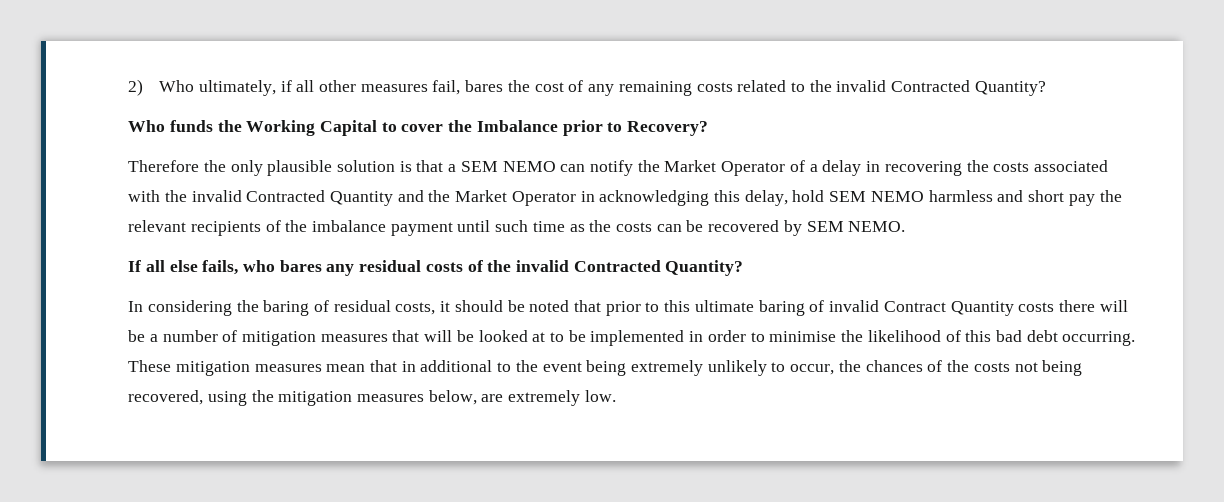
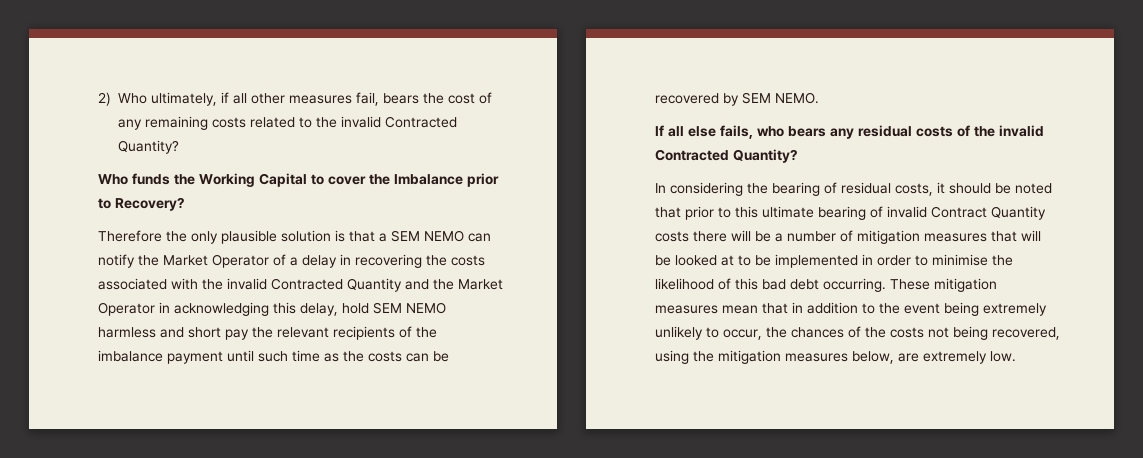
- 2) Who ultimately, if all other measures fail, bares the cost of any remaining costs related to the invalid Contracted Quantity?
+ 2) Who ultimately, if all other measures fail, bears the cost of any remaining costs related to the invalid Contracted Quantity?
- If all else fails, who bares any residual costs of the invalid Contracted Quantity?
+ If all else fails, who bears any residual costs of the invalid Contracted Quantity?
- In considering the baring of residual costs, it should be noted that prior to this ultimate baring of invalid Contract Quantity costs there will be a number of mitigation measures that will be looked at to be implemented in order to minimise the likelihood of this bad debt occurring.
+ In considering the bearing of residual costs, it should be noted that prior to this ultimate bearing of invalid Contract Quantity costs there will be a number of mitigation measures that will be looked at to be implemented in order to minimise the likelihood of this bad debt occurring.
- These mitigation measures mean that in additional to the event being extremely unlikely to occur, the chances of the costs not being recovered, using the mitigation measures below, are extremely low.
+ These mitigation measures mean that in addition to the event being extremely unlikely to occur, the chances of the costs not being recovered, using the mitigation measures below, are extremely low.

